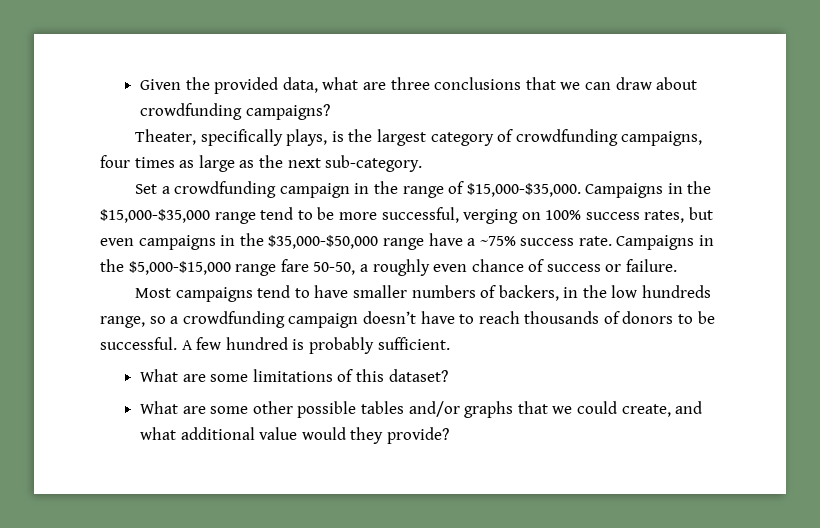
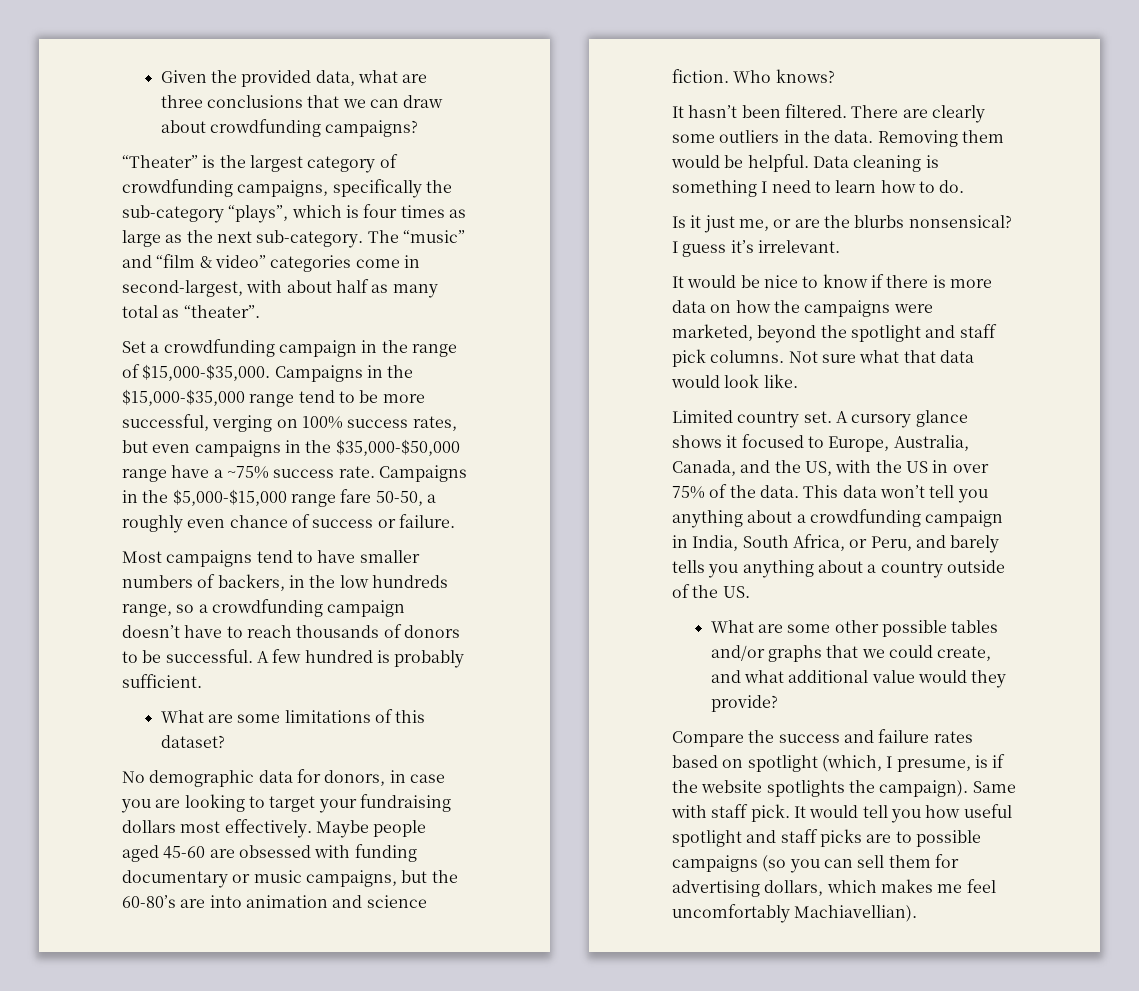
- Theater, specifically plays, is the largest category of crowdfunding campaigns, four times as large as the next sub-category.
+ “Theater” is the largest category of crowdfunding campaigns, specifically the sub-category “plays”, which is four times as large as the next sub-category. The “music” and “film & video” categories come in second-largest, with about half as many total as “theater”.
+ No demographic data for donors, in case you are looking to target your fundraising dollars most effectively. Maybe people aged 45-60 are obsessed with funding documentary or music campaigns, but the 60-80’s are into animation and science fiction. Who knows?
+ It hasn’t been filtered. There are clearly some outliers in the data. Removing them would be helpful. Data cleaning is something I need to learn how to do.
+ Is it just me, or are the blurbs nonsensical? I guess it’s irrelevant.
+ It would be nice to know if there is more data on how the campaigns were marketed, beyond the spotlight and staff pick columns. Not sure what that data would look like.
+ Limited country set. A cursory glance shows it focused to Europe, Australia, Canada, and the US, with the US in over 75% of the data. This data won’t tell you anything about a crowdfunding campaign in India, South Africa, or Peru, and barely tells you anything about a country outside of the US.
+ Compare the success and failure rates based on spotlight (which, I presume, is if the website spotlights the campaign). Same with staff pick. It would tell you how useful spotlight and staff picks are to possible campaigns (so you can sell them for advertising dollars, which makes me feel uncomfortably Machiavellian).

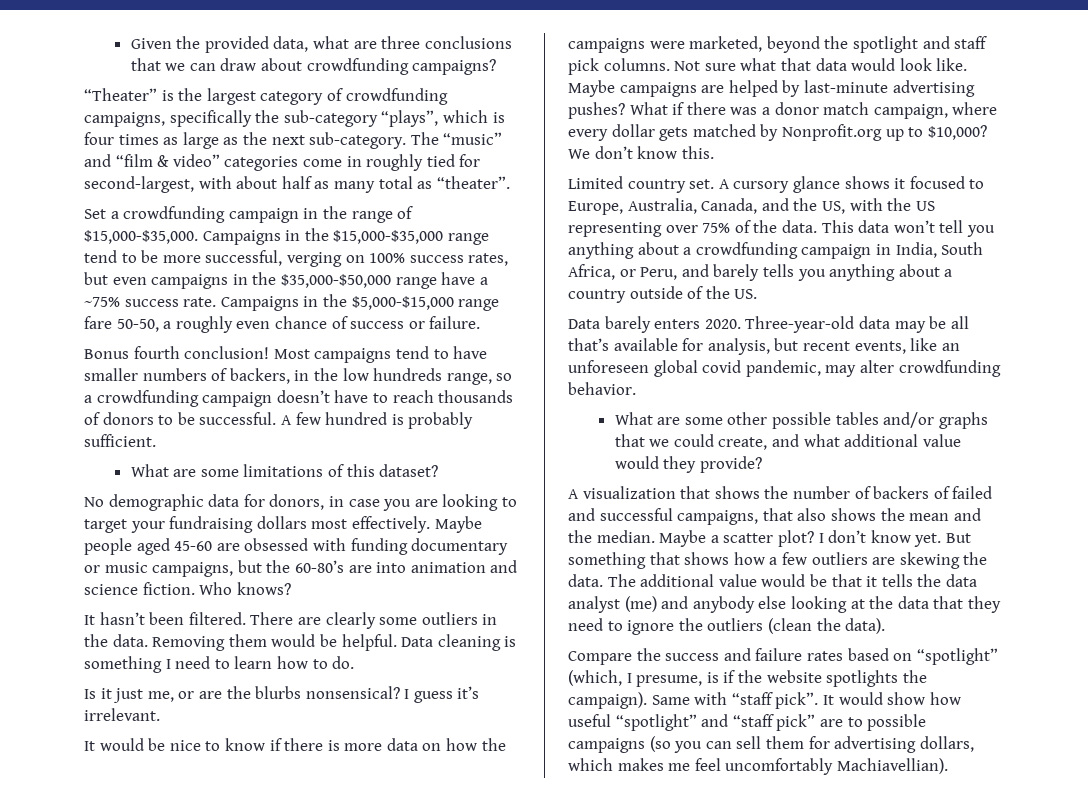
- The “music” and “film & video” categories come in second-largest, with about half as many total as “theater”.
+ The “music” and “film & video” categories come in roughly tied for second-largest, with about half as many total as “theater”.
+ Bonus fourth conclusion!
+ Maybe campaigns are helped by last-minute advertising pushes? What if there was a donor match campaign, where every dollar gets matched by Nonprofit.org up to $10,000? We don’t know this.
- A cursory glance shows it focused to Europe, Australia, Canada, and the US, with the US in over 75% of the data.
+ A cursory glance shows it focused to Europe, Australia, Canada, and the US, with the US representing over 75% of the data.
+ Data barely enters 2020. Three-year-old data may be all that’s available for analysis, but recent events, like an unforeseen global covid pandemic, may alter crowdfunding behavior.
+ A visualization that shows the number of backers of failed and successful campaigns, that also shows the mean and the median. Maybe a scatter plot? I don’t know yet. But something that shows how a few outliers are skewing the data. The additional value would be that it tells the data analyst (me) and anybody else looking at the data that they need to ignore the outliers (clean the data).
- Compare the success and failure rates based on spotlight (which, I presume, is if the website spotlights the campaign).
+ Compare the success and failure rates based on “spotlight” (which, I presume, is if the website spotlights the campaign).
- Same with staff pick. It would tell you how useful spotlight and staff picks are to possible campaigns (so you can sell them for advertising dollars, which makes me feel uncomfortably Machiavellian).
+ Same with “staff pick”. It would show how useful “spotlight” and “staff pick” are to possible campaigns (so you can sell them for advertising dollars, which makes me feel uncomfortably Machiavellian).

